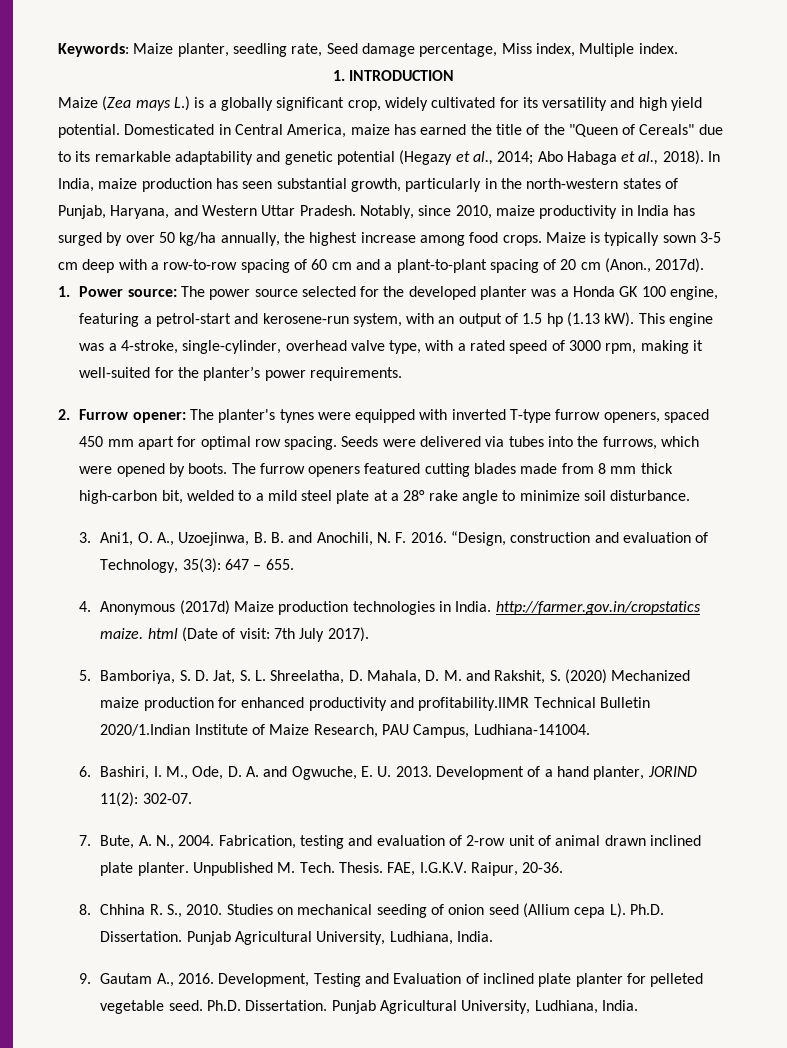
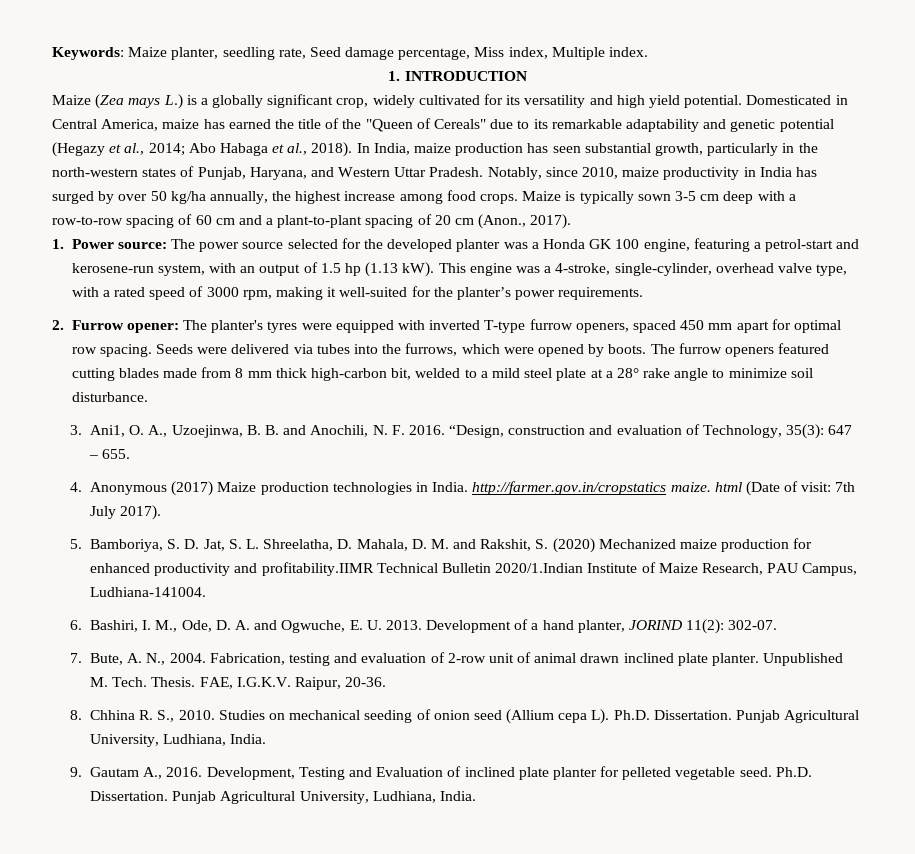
- Maize is typically sown 3-5 cm deep with a row-to-row spacing of 60 cm and a plant-to-plant spacing of 20 cm (Anon., 2017d).
+ Maize is typically sown 3-5 cm deep with a row-to-row spacing of 60 cm and a plant-to-plant spacing of 20 cm (Anon., 2017).
- 2. Furrow opener: The planter's tynes were equipped with inverted T-type furrow openers, spaced 450 mm apart for optimal row spacing.
+ 2. Furrow opener: The planter's tyres were equipped with inverted T-type furrow openers, spaced 450 mm apart for optimal row spacing.
- 4. Anonymous (2017d) Maize production technologies in India. http://farmer.gov.in/cropstatics maize. html (Date of visit: 7th July 2017).
+ 4. Anonymous (2017) Maize production technologies in India. http://farmer.gov.in/cropstatics maize. html (Date of visit: 7th July 2017).

